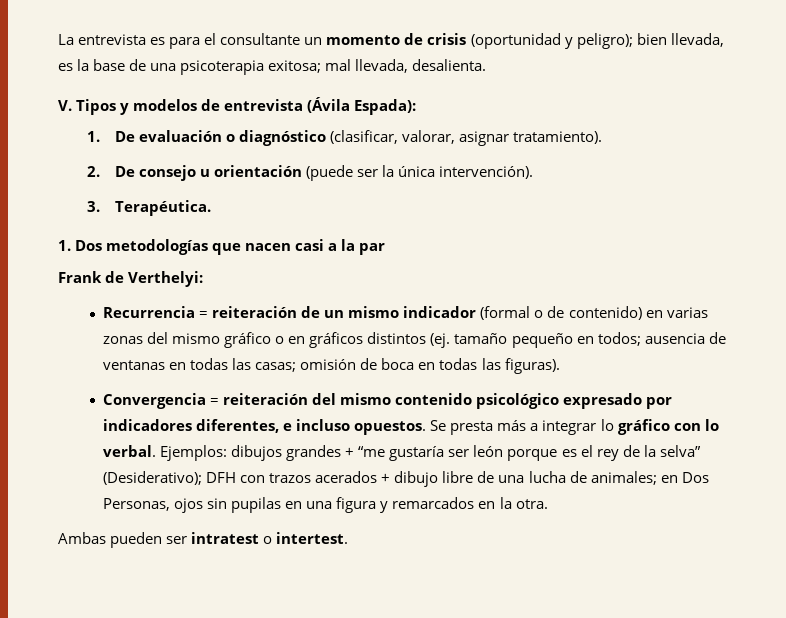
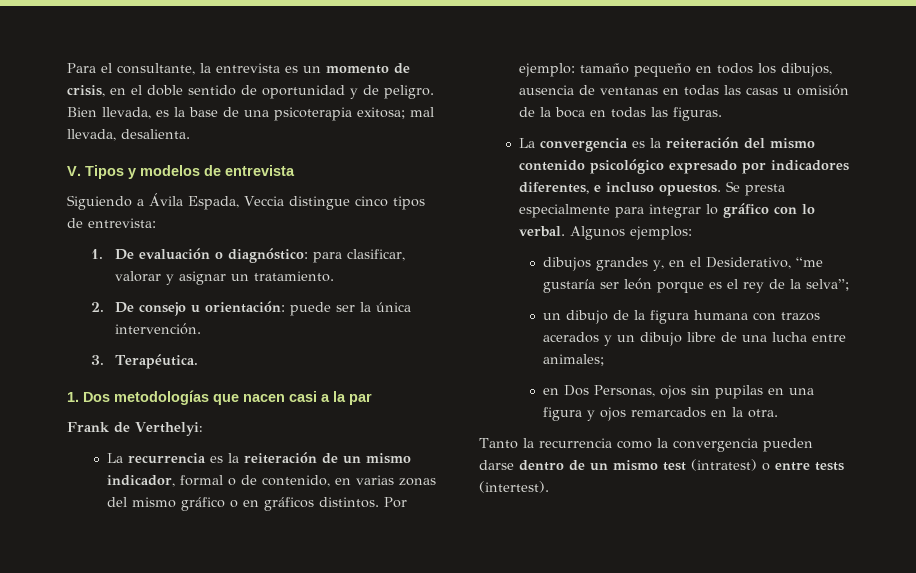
- La entrevista es para el consultante un momento de crisis (oportunidad y peligro); bien llevada, es la base de una psicoterapia exitosa; mal llevada, desalienta.
+ Para el consultante, la entrevista es un momento de crisis, en el doble sentido de oportunidad y de peligro. Bien llevada, es la base de una psicoterapia exitosa; mal llevada, desalienta.
- V. Tipos y modelos de entrevista (Ávila Espada):
- 1. De evaluación o diagnóstico (clasificar, valorar, asignar tratamiento).
+ V. Tipos y modelos de entrevista
+ Siguiendo a Ávila Espada, Veccia distingue cinco tipos de entrevista:
+ 1. De evaluación o diagnóstico: para clasificar, valorar y asignar un tratamiento.
- 2. De consejo u orientación (puede ser la única intervención).
+ 2. De consejo u orientación: puede ser la única intervención.
- Recurrencia = reiteración de un mismo indicador (formal o de contenido) en varias zonas del mismo gráfico o en gráficos distintos (ej. tamaño pequeño en todos; ausencia de ventanas en todas las casas; omisión de boca en todas las figuras).
- Convergencia = reiteración del mismo contenido psicológico expresado por indicadores diferentes, e incluso opuestos.
+ La recurrencia es la reiteración de un mismo indicador, formal o de contenido, en varias zonas del mismo gráfico o en gráficos distintos. Por ejemplo: tamaño pequeño en todos los dibujos, ausencia de ventanas en todas las casas u omisión de la boca en todas las figuras.
+ La convergencia es la reiteración del mismo contenido psicológico expresado por indicadores diferentes, e incluso opuestos.
- Se presta más a integrar lo gráfico con lo verbal.
+ Se presta especialmente para integrar lo gráfico con lo verbal.
- Ejemplos: dibujos grandes + “me gustaría ser león porque es el rey de la selva” (Desiderativo); DFH con trazos acerados + dibujo libre de una lucha de animales; en Dos Personas, ojos sin pupilas en una figura y remarcados en la otra.
+ Algunos ejemplos:
+ dibujos grandes y, en el Desiderativo, “me gustaría ser león porque es el rey de la selva”;
+ un dibujo de la figura humana con trazos acerados y un dibujo libre de una lucha entre animales;
+ en Dos Personas, ojos sin pupilas en una figura y ojos remarcados en la otra.
- Ambas pueden ser intratest o intertest.
+ Tanto la recurrencia como la convergencia pueden darse dentro de un mismo test (intratest) o entre tests (intertest).

